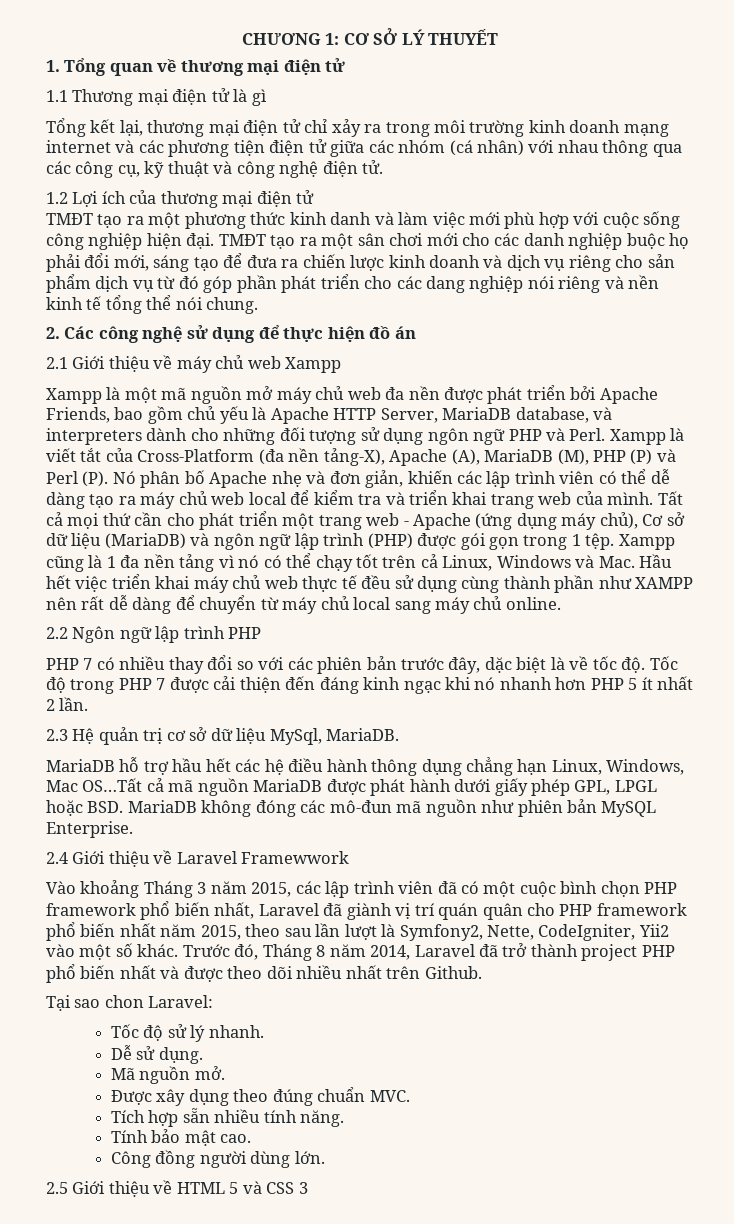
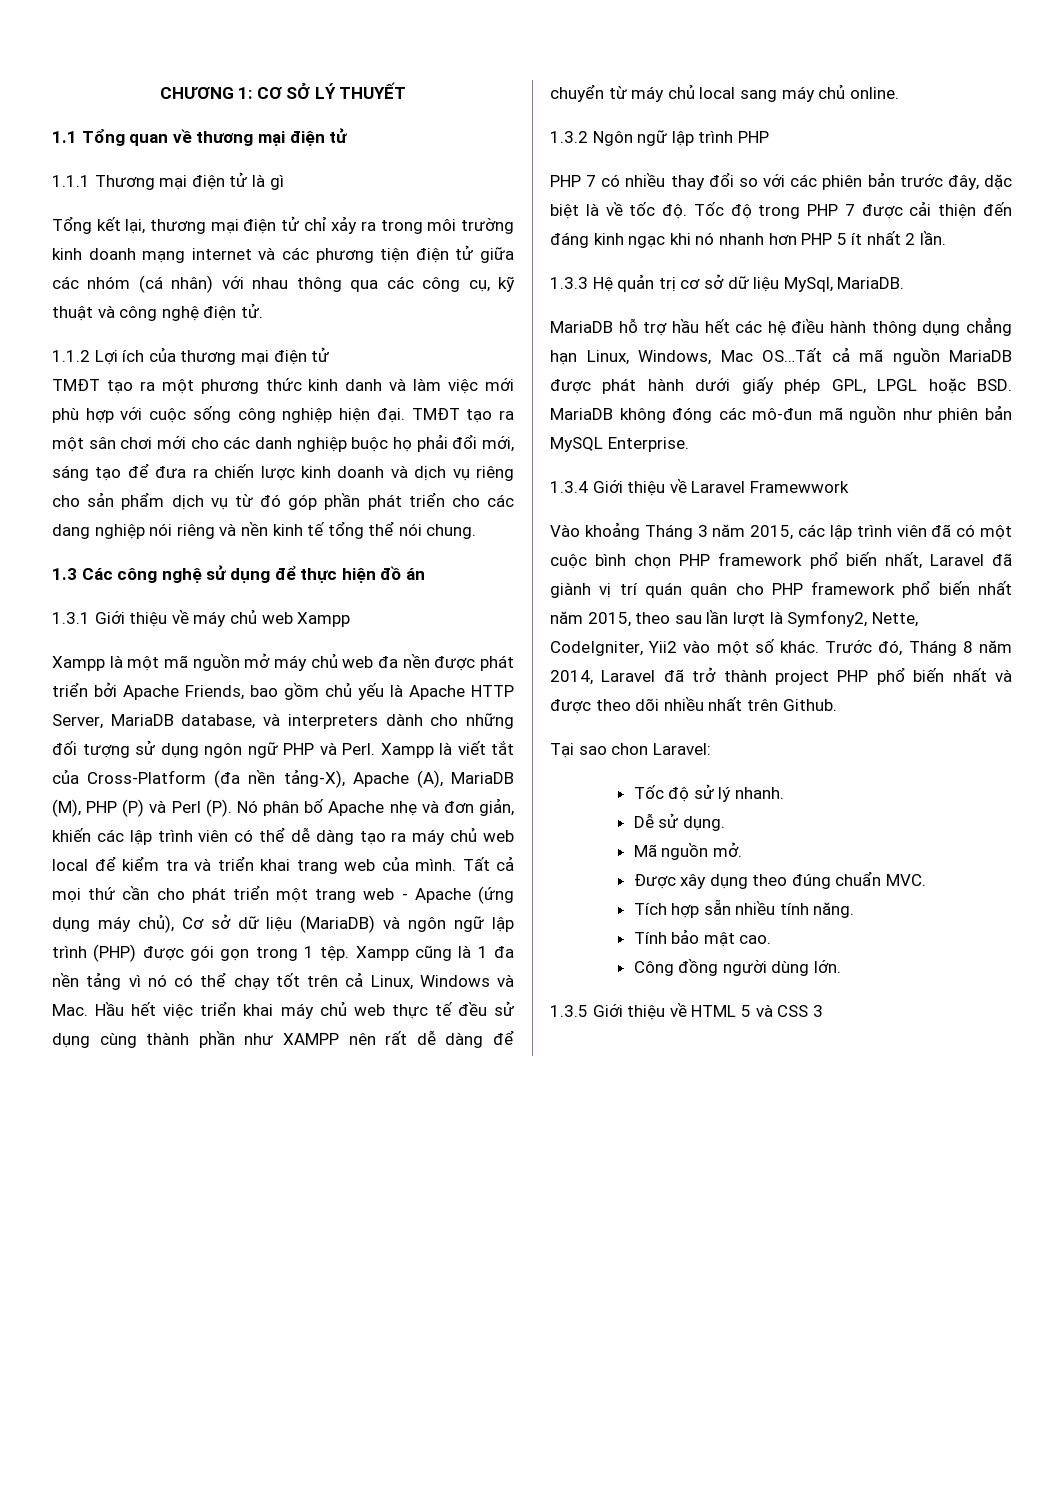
- 1. Tổng quan về thương mại điện tử
+ 1.1 Tổng quan về thương mại điện tử
- 1.1 Thương mại điện tử là gì
+ 1.1.1 Thương mại điện tử là gì
- 1.2 Lợi ích của thương mại điện tử
+ 1.1.2 Lợi ích của thương mại điện tử
- 2. Các công nghệ sử dụng để thực hiện đồ án
+ 1.3 Các công nghệ sử dụng để thực hiện đồ án
- 2.1 Giới thiệu về máy chủ web Xampp
+ 1.3.1 Giới thiệu về máy chủ web Xampp
- 2.2 Ngôn ngữ lập trình PHP
+ 1.3.2 Ngôn ngữ lập trình PHP
- 2.3 Hệ quản trị cơ sở dữ liệu MySql, MariaDB.
+ 1.3.3 Hệ quản trị cơ sở dữ liệu MySql, MariaDB.
- 2.4 Giới thiệu về Laravel Framewwork
+ 1.3.4 Giới thiệu về Laravel Framewwork
- 2.5 Giới thiệu về HTML 5 và CSS 3
+ 1.3.5 Giới thiệu về HTML 5 và CSS 3

